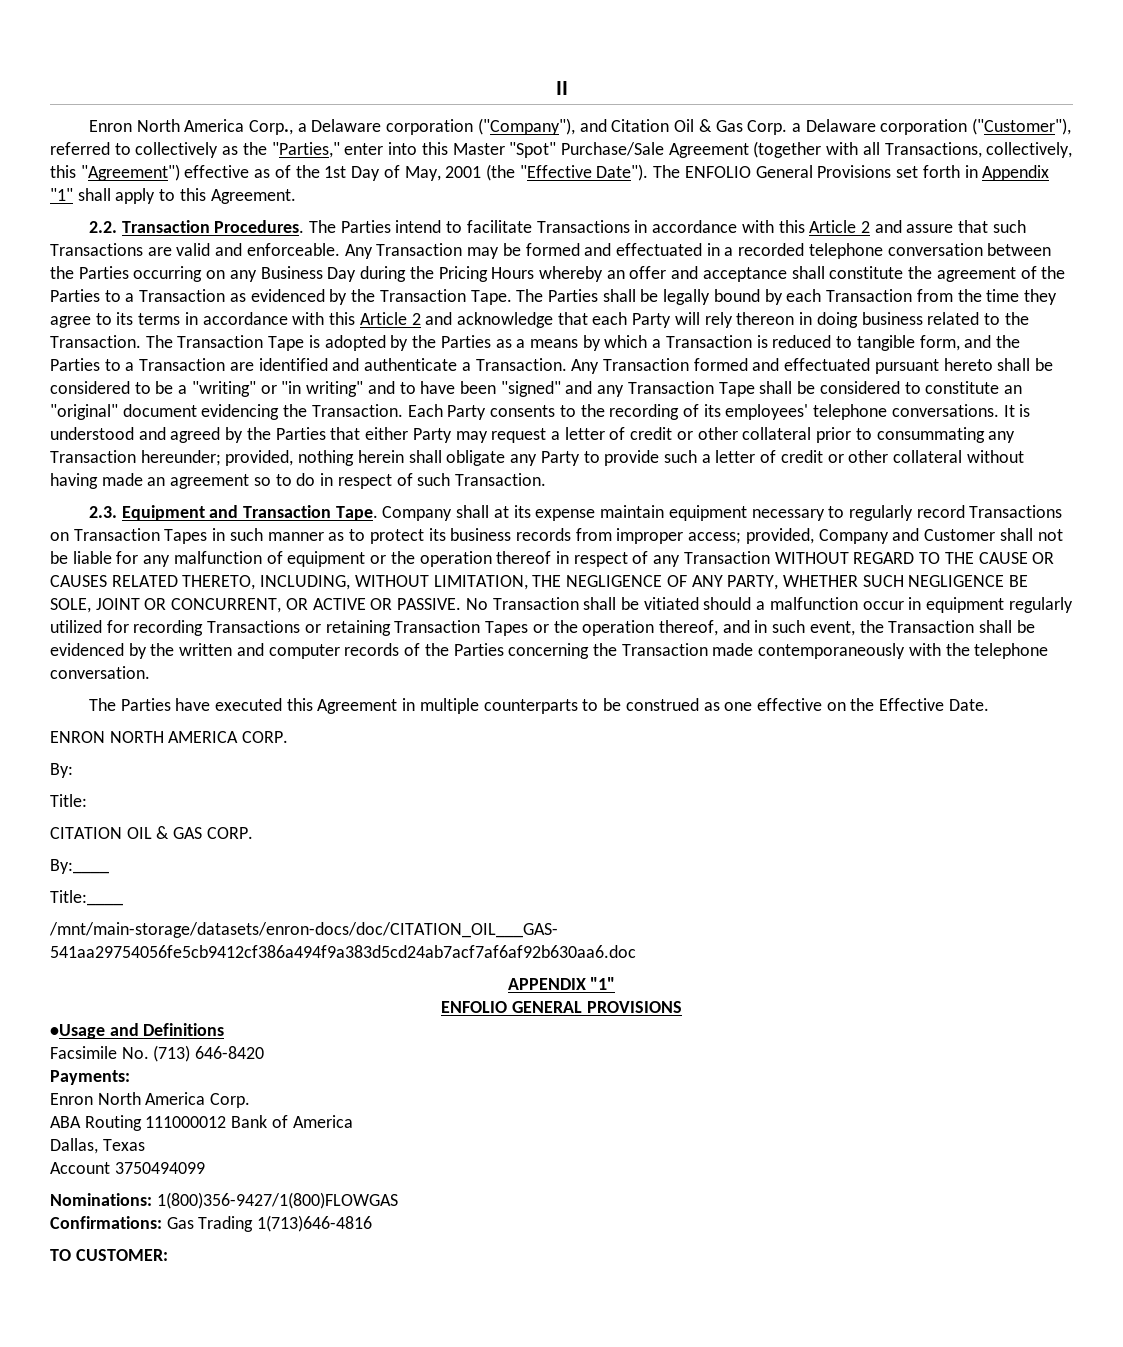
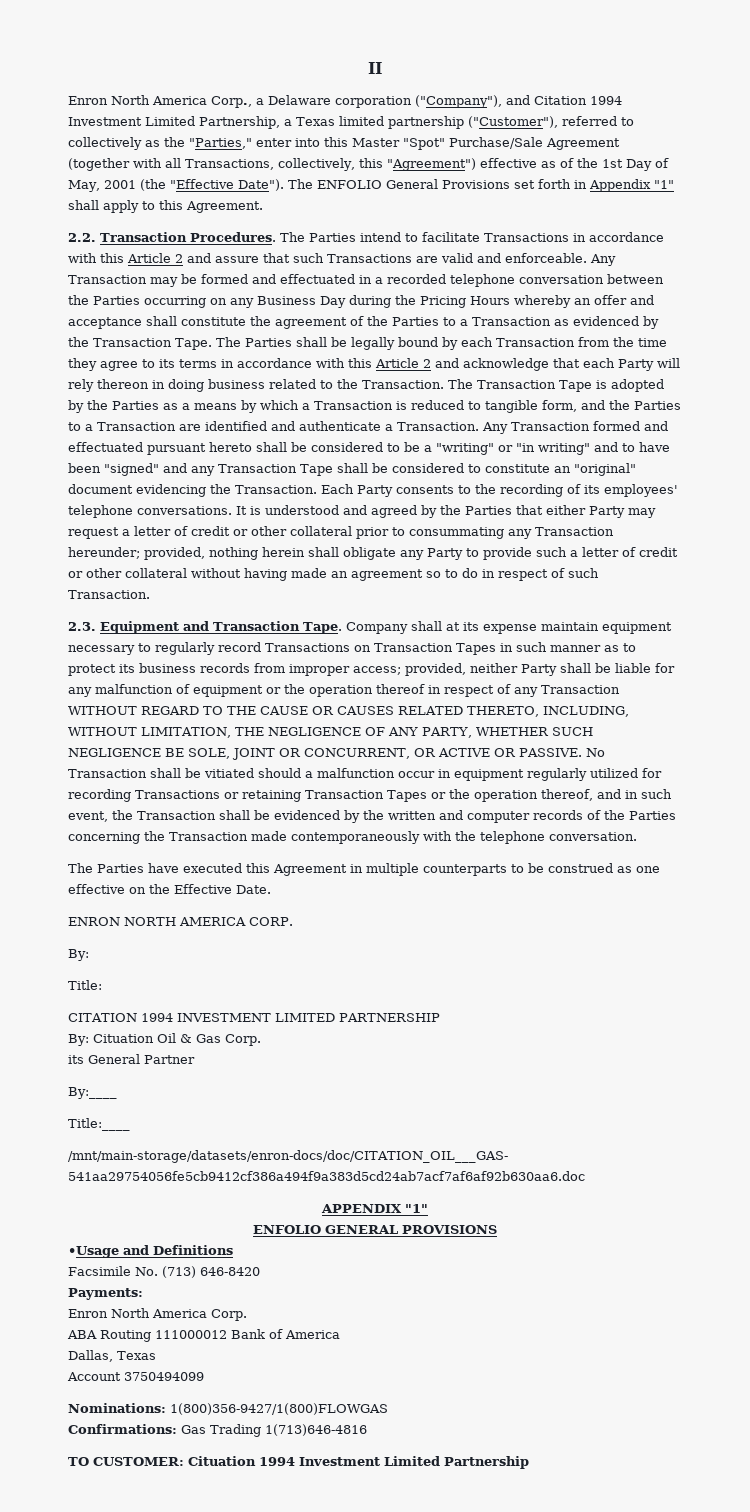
- Enron North America Corp., a Delaware corporation ("Company"), and Citation Oil & Gas Corp. a Delaware corporation ("Customer"), referred to collectively as the "Parties," enter into this Master "Spot" Purchase/Sale Agreement (together with all Transactions, collectively, this "Agreement") effective as of the 1st Day of May, 2001 (the "Effective Date").
+ Enron North America Corp., a Delaware corporation ("Company"), and Citation 1994 Investment Limited Partnership, a Texas limited partnership ("Customer"), referred to collectively as the "Parties," enter into this Master "Spot" Purchase/Sale Agreement (together with all Transactions, collectively, this "Agreement") effective as of the 1st Day of May, 2001 (the "Effective Date").
- provided, Company and Customer shall not be liable for any malfunction of equipment or the operation thereof in respect of any Transaction WITHOUT REGARD TO THE CAUSE OR CAUSES RELATED THERETO, INCLUDING, WITHOUT LIMITATION, THE NEGLIGENCE OF ANY PARTY, WHETHER SUCH NEGLIGENCE BE SOLE, JOINT OR CONCURRENT, OR ACTIVE OR PASSIVE.
+ provided, neither Party shall be liable for any malfunction of equipment or the operation thereof in respect of any Transaction WITHOUT REGARD TO THE CAUSE OR CAUSES RELATED THERETO, INCLUDING, WITHOUT LIMITATION, THE NEGLIGENCE OF ANY PARTY, WHETHER SUCH NEGLIGENCE BE SOLE, JOINT OR CONCURRENT, OR ACTIVE OR PASSIVE.
- CITATION OIL & GAS CORP.
+ CITATION 1994 INVESTMENT LIMITED PARTNERSHIP
+ By: Cituation Oil & Gas Corp.
+ its General Partner
- TO CUSTOMER:
+ TO CUSTOMER: Cituation 1994 Investment Limited Partnership

